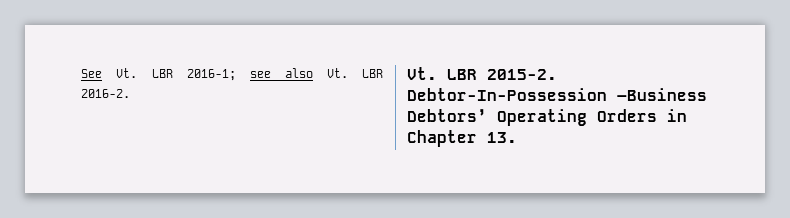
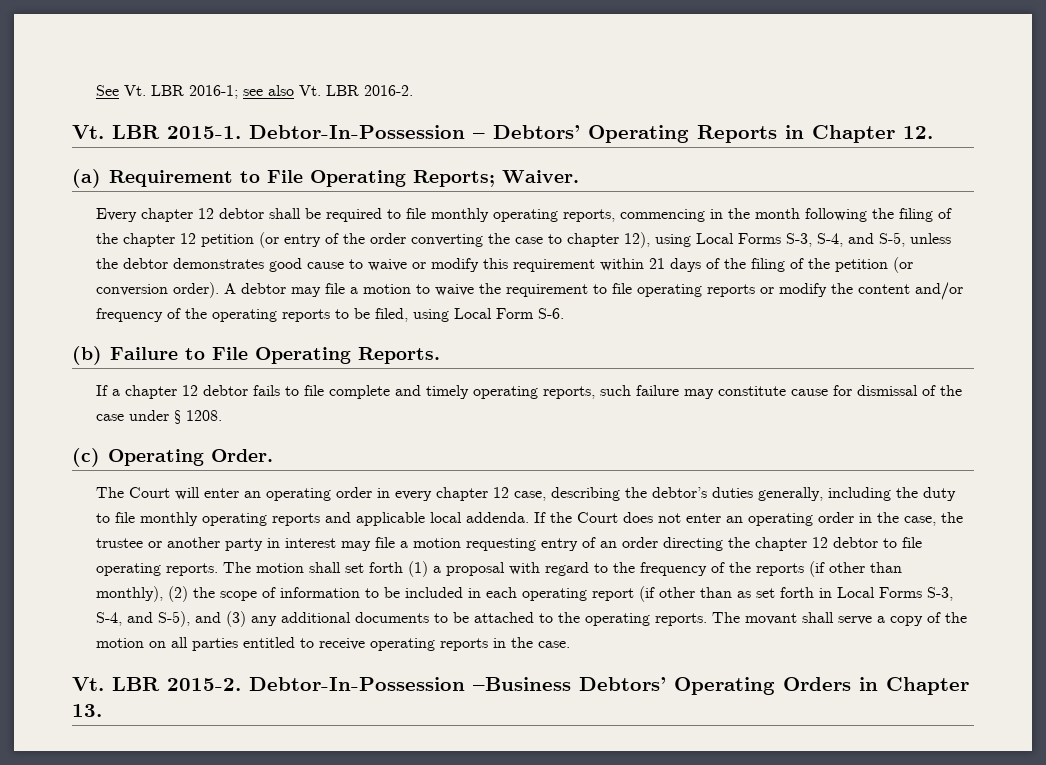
+ Vt. LBR 2015-1. Debtor-In-Possession – Debtors’ Operating Reports in Chapter 12.
+ (a) Requirement to File Operating Reports; Waiver.
+ Every chapter 12 debtor shall be required to file monthly operating reports, commencing in the month following the filing of the chapter 12 petition (or entry of the order converting the case to chapter 12), using Local Forms S-3, S-4, and S-5, unless the debtor demonstrates good cause to waive or modify this requirement within 21 days of the filing of the petition (or conversion order). A debtor may file a motion to waive the requirement to file operating reports or modify the content and/or frequency of the operating reports to be filed, using Local Form S-6.
+ (b) Failure to File Operating Reports.
+ If a chapter 12 debtor fails to file complete and timely operating reports, such failure may constitute cause for dismissal of the case under § 1208.
+ (c) Operating Order.
+ The Court will enter an operating order in every chapter 12 case, describing the debtor’s duties generally, including the duty to file monthly operating reports and applicable local addenda. If the Court does not enter an operating order in the case, the trustee or another party in interest may file a motion requesting entry of an order directing the chapter 12 debtor to file operating reports. The motion shall set forth (1) a proposal with regard to the frequency of the reports (if other than monthly), (2) the scope of information to be included in each operating report (if other than as set forth in Local Forms S-3, S-4, and S-5), and (3) any additional documents to be attached to the operating reports. The movant shall serve a copy of the motion on all parties entitled to receive operating reports in the case.

